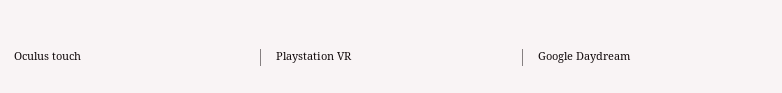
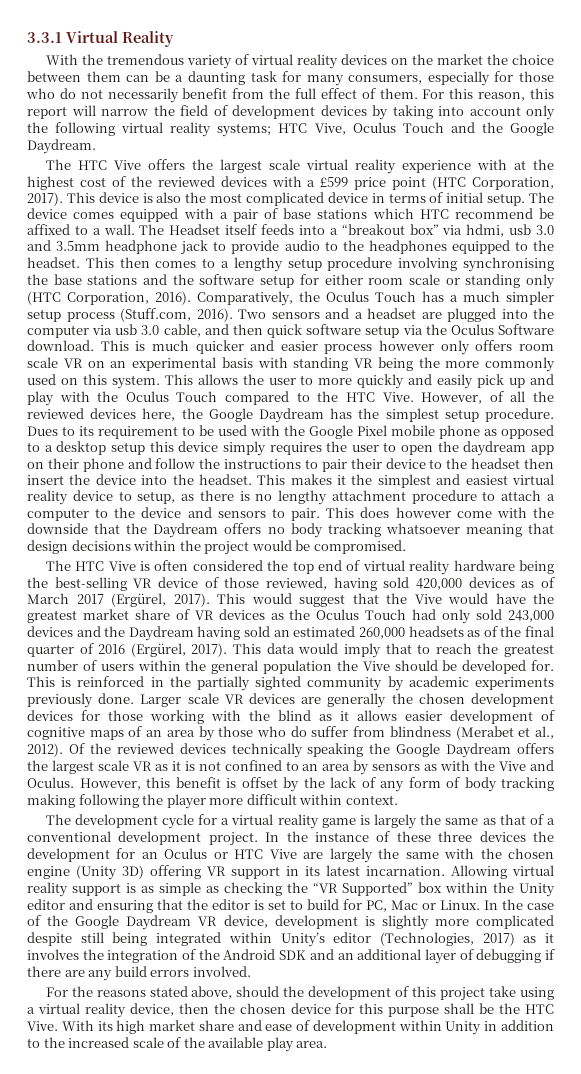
- Oculus touch
- Playstation VR
- Google Daydream
+ 3.3.1 Virtual Reality
+ With the tremendous variety of virtual reality devices on the market the choice between them can be a daunting task for many consumers, especially for those who do not necessarily benefit from the full effect of them. For this reason, this report will narrow the field of development devices by taking into account only the following virtual reality systems; HTC Vive, Oculus Touch and the Google Daydream.
+ The HTC Vive offers the largest scale virtual reality experience with at the highest cost of the reviewed devices with a £599 price point (HTC Corporation, 2017). This device is also the most complicated device in terms of initial setup. The device comes equipped with a pair of base stations which HTC recommend be affixed to a wall. The Headset itself feeds into a “breakout box” via hdmi, usb 3.0 and 3.5mm headphone jack to provide audio to the headphones equipped to the headset. This then comes to a lengthy setup procedure involving synchronising the base stations and the software setup for either room scale or standing only (HTC Corporation, 2016). Comparatively, the Oculus Touch has a much simpler setup process (Stuff.com, 2016). Two sensors and a headset are plugged into the computer via usb 3.0 cable, and then quick software setup via the Oculus Software download. This is much quicker and easier process however only offers room scale VR on an experimental basis with standing VR being the more commonly used on this system. This allows the user to more quickly and easily pick up and play with the Oculus Touch compared to the HTC Vive. However, of all the reviewed devices here, the Google Daydream has the simplest setup procedure. Dues to its requirement to be used with the Google Pixel mobile phone as opposed to a desktop setup this device simply requires the user to open the daydream app on their phone and follow the instructions to pair their device to the headset then insert the device into the headset. This makes it the simplest and easiest virtual reality device to setup, as there is no lengthy attachment procedure to attach a computer to the device and sensors to pair. This does however come with the downside that the Daydream offers no body tracking whatsoever meaning that design decisions within the project would be compromised.
+ The HTC Vive is often considered the top end of virtual reality hardware being the best-selling VR device of those reviewed, having sold 420,000 devices as of March 2017 (Ergürel, 2017). This would suggest that the Vive would have the greatest market share of VR devices as the Oculus Touch had only sold 243,000 devices and the Daydream having sold an estimated 260,000 headsets as of the final quarter of 2016 (Ergürel, 2017). This data would imply that to reach the greatest number of users within the general population the Vive should be developed for. This is reinforced in the partially sighted community by academic experiments previously done. Larger scale VR devices are generally the chosen development devices for those working with the blind as it allows easier development of cognitive maps of an area by those who do suffer from blindness (Merabet et al., 2012). Of the reviewed devices technically speaking the Google Daydream offers the largest scale VR as it is not confined to an area by sensors as with the Vive and Oculus. However, this benefit is offset by the lack of any form of body tracking making following the player more difficult within context.
+ The development cycle for a virtual reality game is largely the same as that of a conventional development project. In the instance of these three devices the development for an Oculus or HTC Vive are largely the same with the chosen engine (Unity 3D) offering VR support in its latest incarnation. Allowing virtual reality support is as simple as checking the “VR Supported” box within the Unity editor and ensuring that the editor is set to build for PC, Mac or Linux. In the case of the Google Daydream VR device, development is slightly more complicated despite still being integrated within Unity’s editor (Technologies, 2017) as it involves the integration of the Android SDK and an additional layer of debugging if there are any build errors involved.
+ For the reasons stated above, should the development of this project take using a virtual reality device, then the chosen device for this purpose shall be the HTC Vive. With its high market share and ease of development within Unity in addition to the increased scale of the available play area.

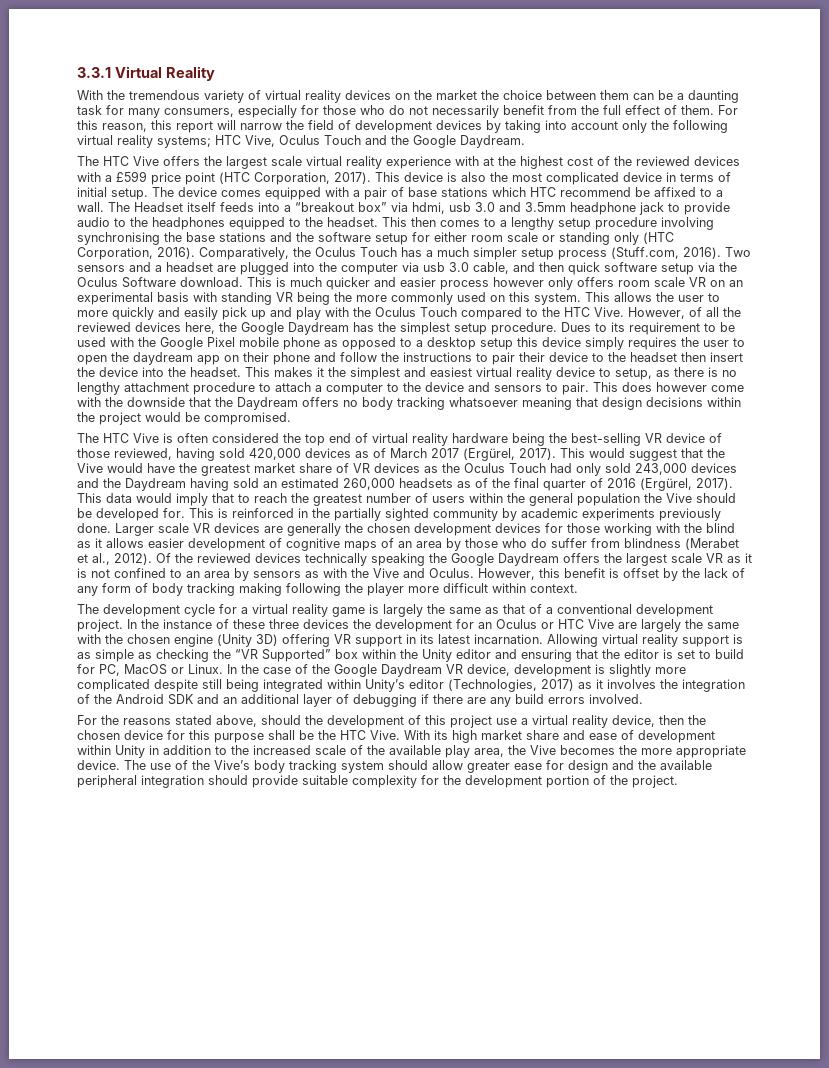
- Allowing virtual reality support is as simple as checking the “VR Supported” box within the Unity editor and ensuring that the editor is set to build for PC, Mac or Linux.
+ Allowing virtual reality support is as simple as checking the “VR Supported” box within the Unity editor and ensuring that the editor is set to build for PC, MacOS or Linux.
- For the reasons stated above, should the development of this project take using a virtual reality device, then the chosen device for this purpose shall be the HTC Vive.
+ For the reasons stated above, should the development of this project use a virtual reality device, then the chosen device for this purpose shall be the HTC Vive.
- With its high market share and ease of development within Unity in addition to the increased scale of the available play area.
+ With its high market share and ease of development within Unity in addition to the increased scale of the available play area, the Vive becomes the more appropriate device. The use of the Vive’s body tracking system should allow greater ease for design and the available peripheral integration should provide suitable complexity for the development portion of the project.

